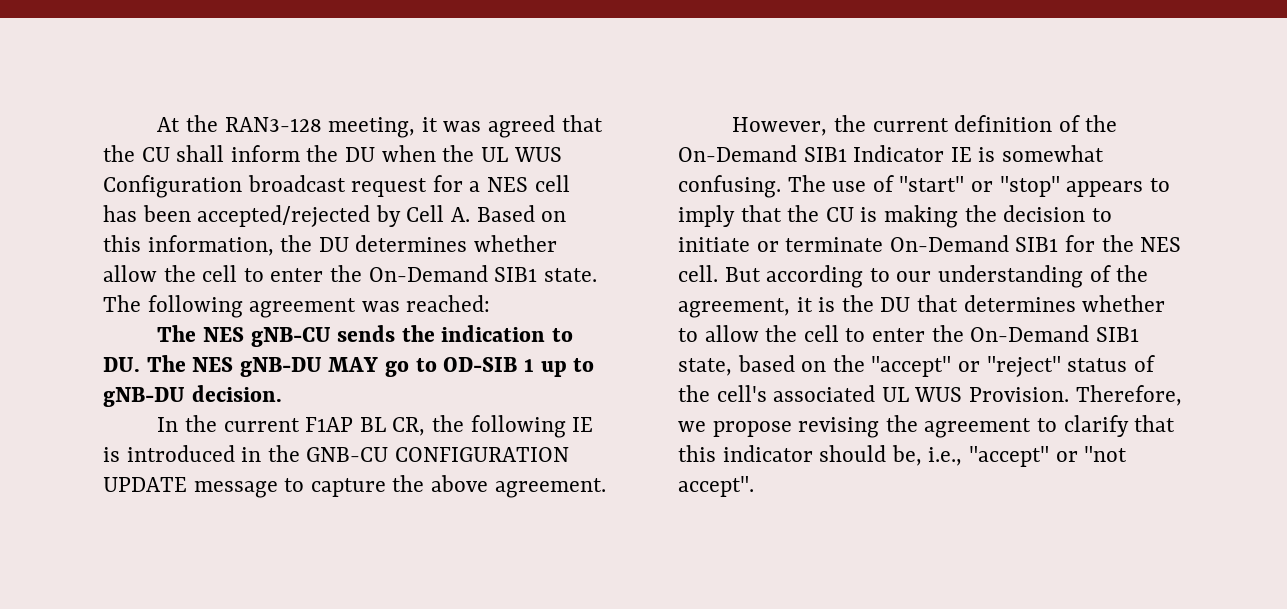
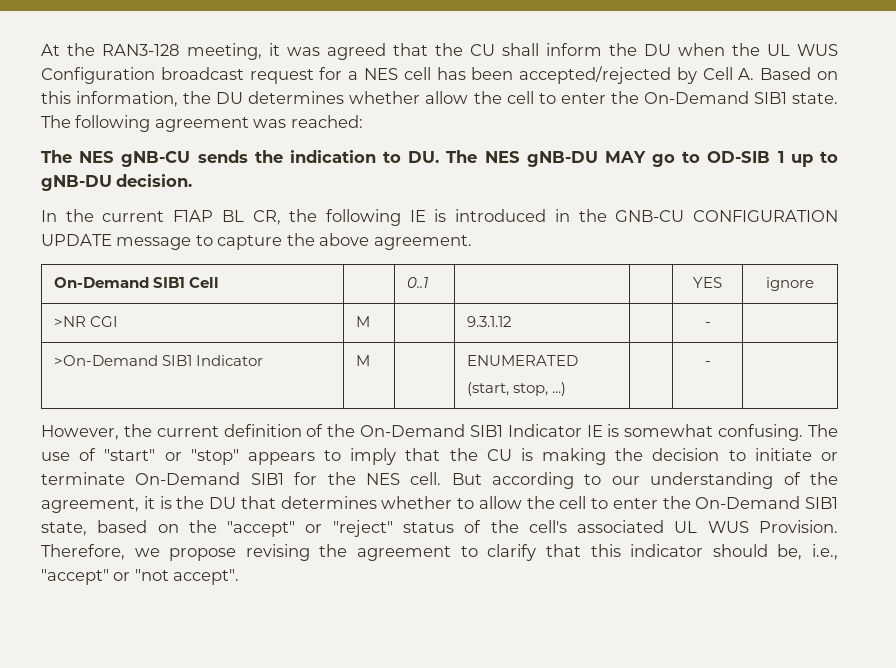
+ On-Demand SIB1 Cell | | 0..1 | | | YES | ignore
+ >NR CGI | M | | 9.3.1.12 | | - |
+ >On-Demand SIB1 Indicator | M | | ENUMERATED
+ (start, stop, ...) | | - |

